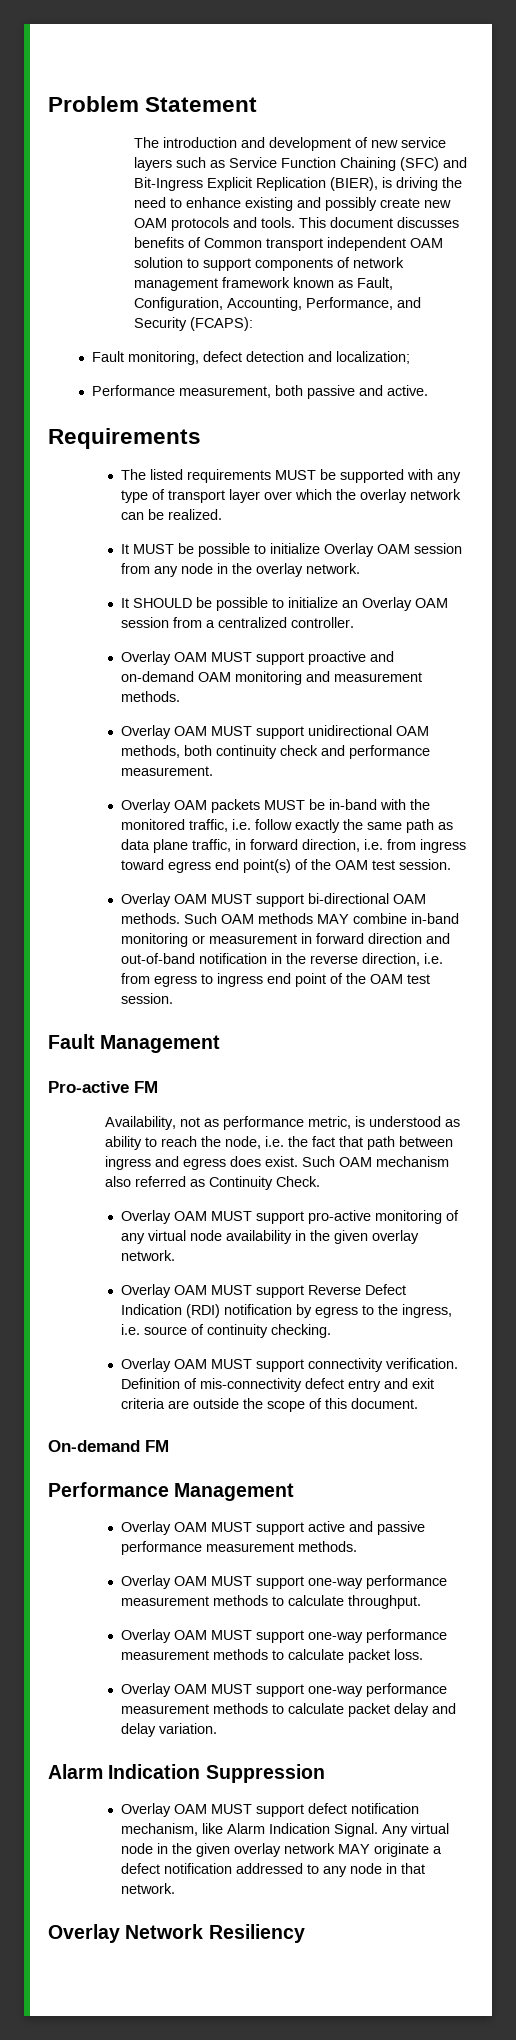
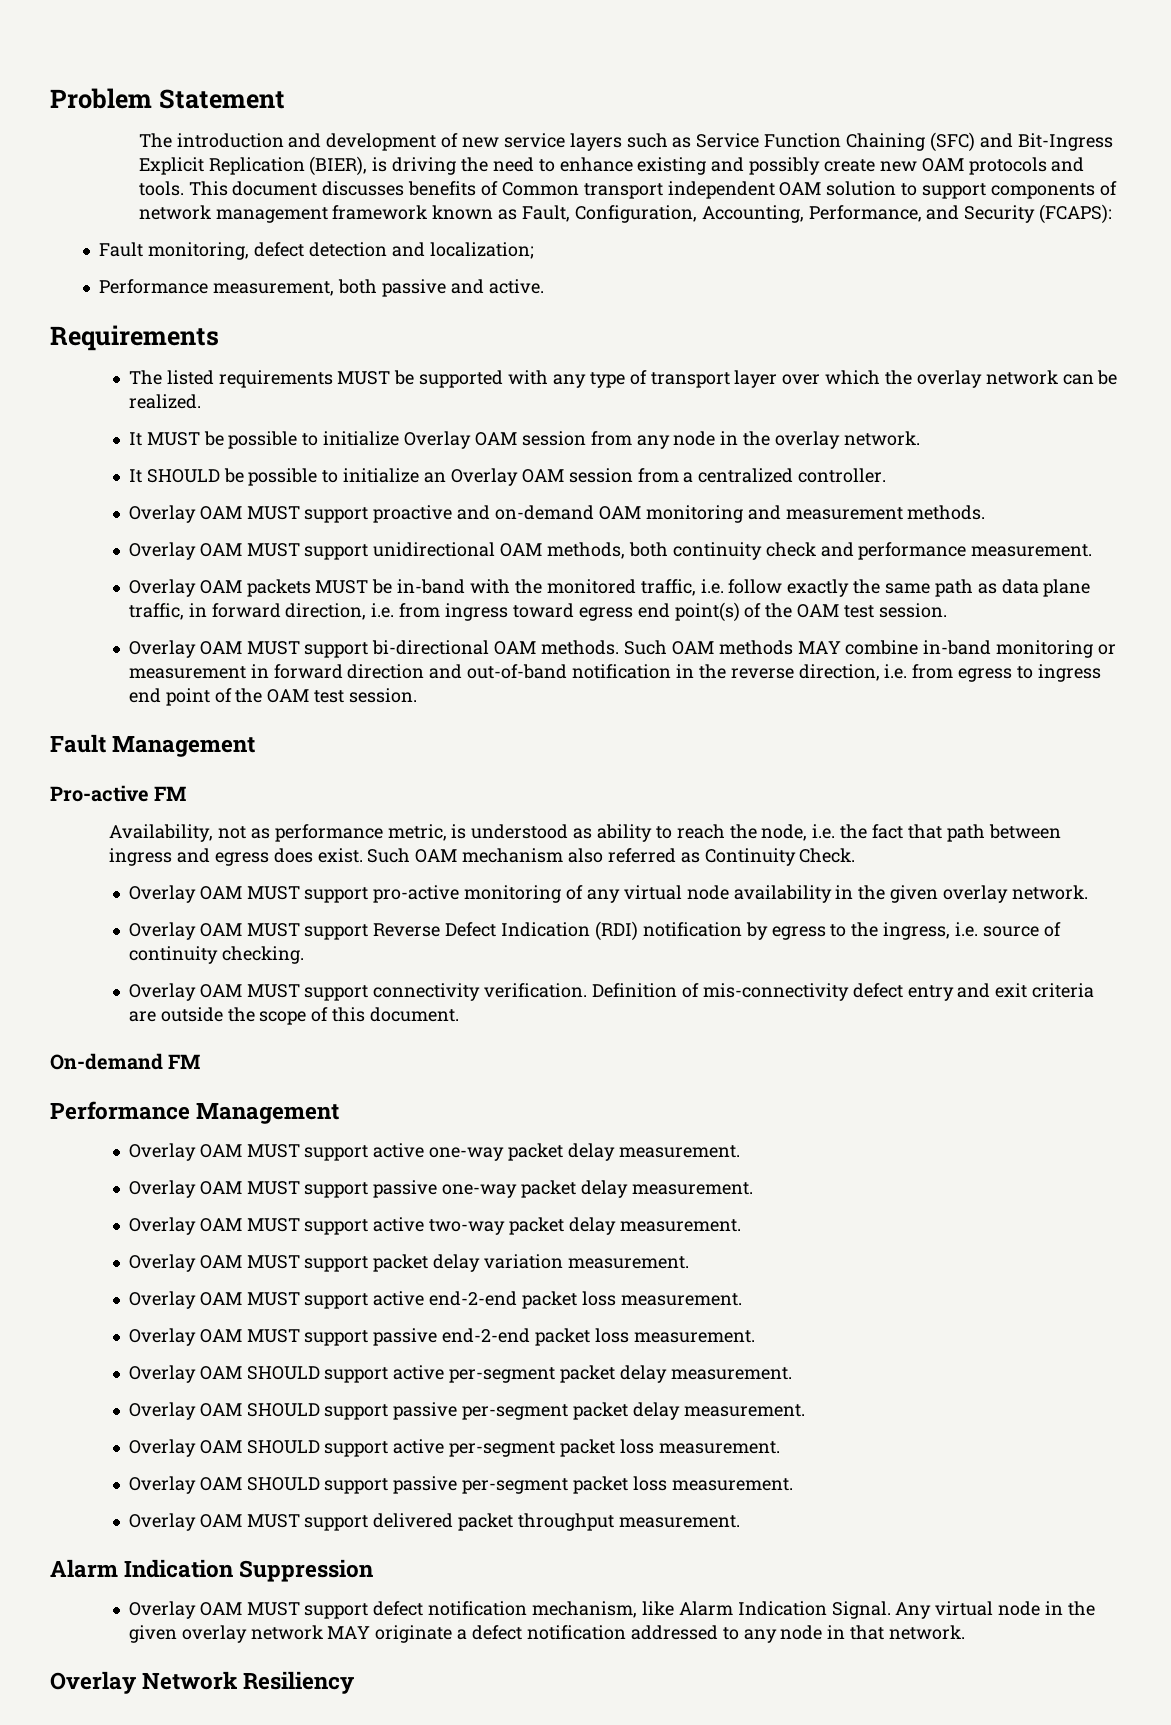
- Overlay OAM MUST support active and passive performance measurement methods.
- Overlay OAM MUST support one-way performance measurement methods to calculate throughput.
- Overlay OAM MUST support one-way performance measurement methods to calculate packet loss.
- Overlay OAM MUST support one-way performance measurement methods to calculate packet delay and delay variation.
+ Overlay OAM MUST support active one-way packet delay measurement.
+ Overlay OAM MUST support passive one-way packet delay measurement.
+ Overlay OAM MUST support active two-way packet delay measurement.
+ Overlay OAM MUST support packet delay variation measurement.
+ Overlay OAM MUST support active end-2-end packet loss measurement.
+ Overlay OAM MUST support passive end-2-end packet loss measurement.
+ Overlay OAM SHOULD support active per-segment packet delay measurement.
+ Overlay OAM SHOULD support passive per-segment packet delay measurement.
+ Overlay OAM SHOULD support active per-segment packet loss measurement.
+ Overlay OAM SHOULD support passive per-segment packet loss measurement.
+ Overlay OAM MUST support delivered packet throughput measurement.

